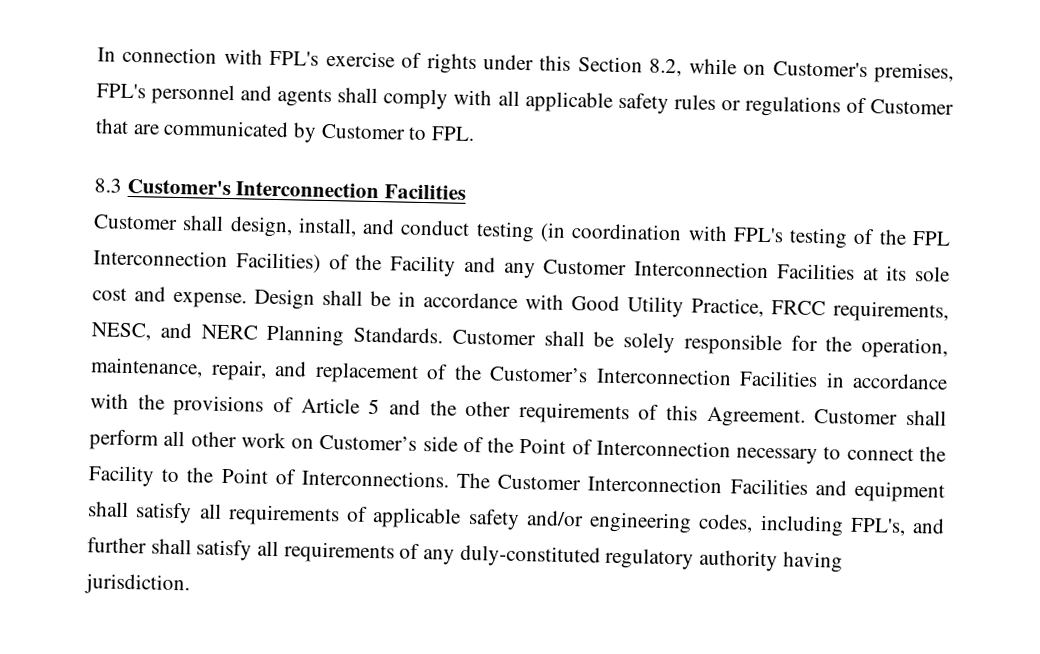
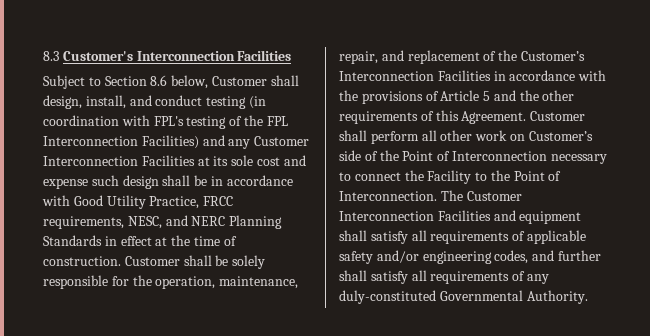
- In connection with FPL's exercise of rights under this Section 8.2, while on Customer's premises, FPL's personnel and agents shall comply with all applicable safety rules or regulations of Customer that are communicated by Customer to FPL.
- Customer shall design, install, and conduct testing (in coordination with FPL's testing of the FPL Interconnection Facilities) of the Facility and any Customer Interconnection Facilities at its sole cost and expense. Design shall be in accordance with Good Utility Practice, FRCC requirements, NESC, and NERC Planning Standards.
+ Subject to Section 8.6 below, Customer shall design, install, and conduct testing (in coordination with FPL's testing of the FPL Interconnection Facilities) and any Customer Interconnection Facilities at its sole cost and expense such design shall be in accordance with Good Utility Practice, FRCC requirements, NESC, and NERC Planning Standards in effect at the time of construction.
- Customer shall perform all other work on Customer’s side of the Point of Interconnection necessary to connect the Facility to the Point of Interconnections.
+ Customer shall perform all other work on Customer’s side of the Point of Interconnection necessary to connect the Facility to the Point of Interconnection.
- The Customer Interconnection Facilities and equipment shall satisfy all requirements of applicable safety and/or engineering codes, including FPL's, and further shall satisfy all requirements of any duly-constituted regulatory authority having jurisdiction.
+ The Customer Interconnection Facilities and equipment shall satisfy all requirements of applicable safety and/or engineering codes, and further shall satisfy all requirements of any duly-constituted Governmental Authority.

